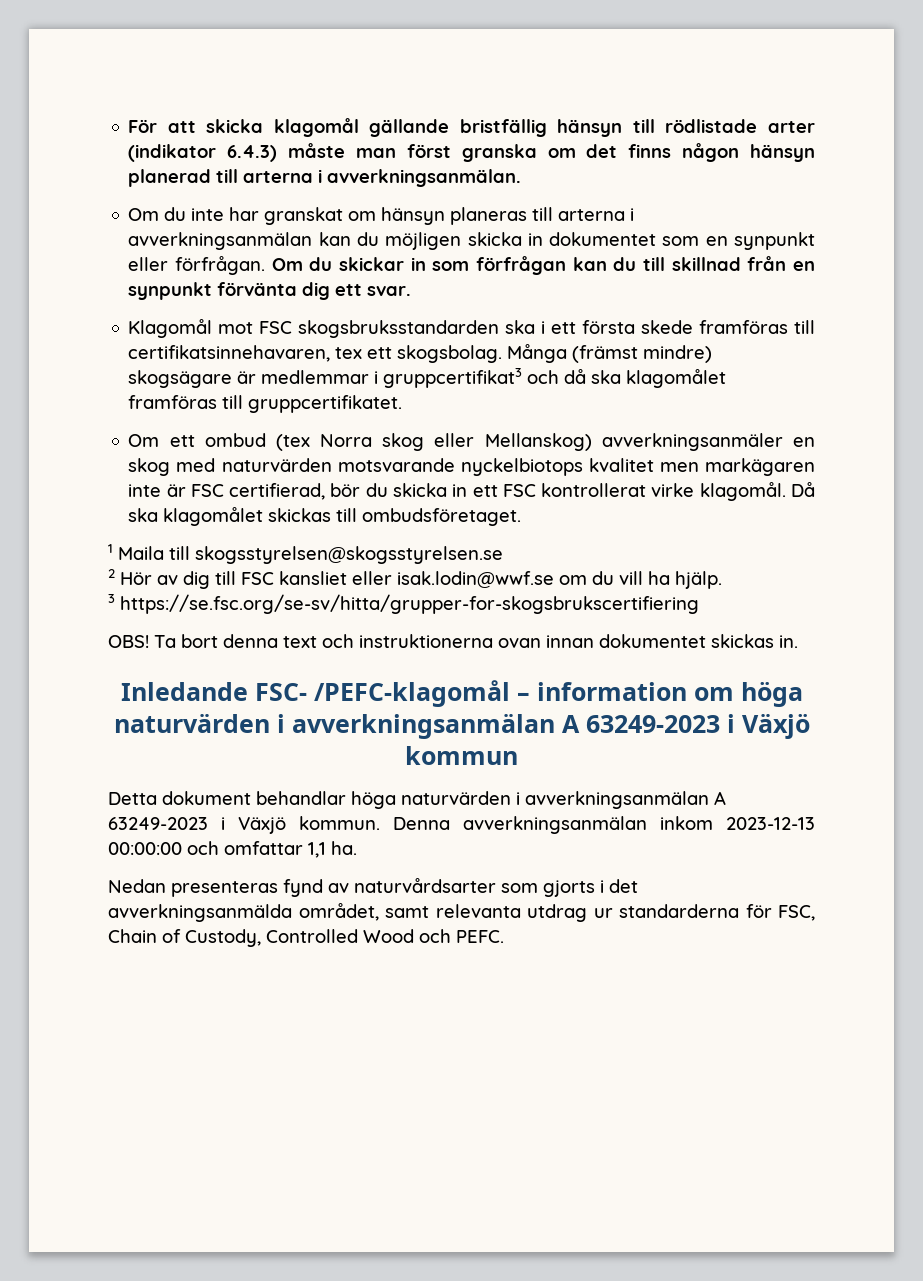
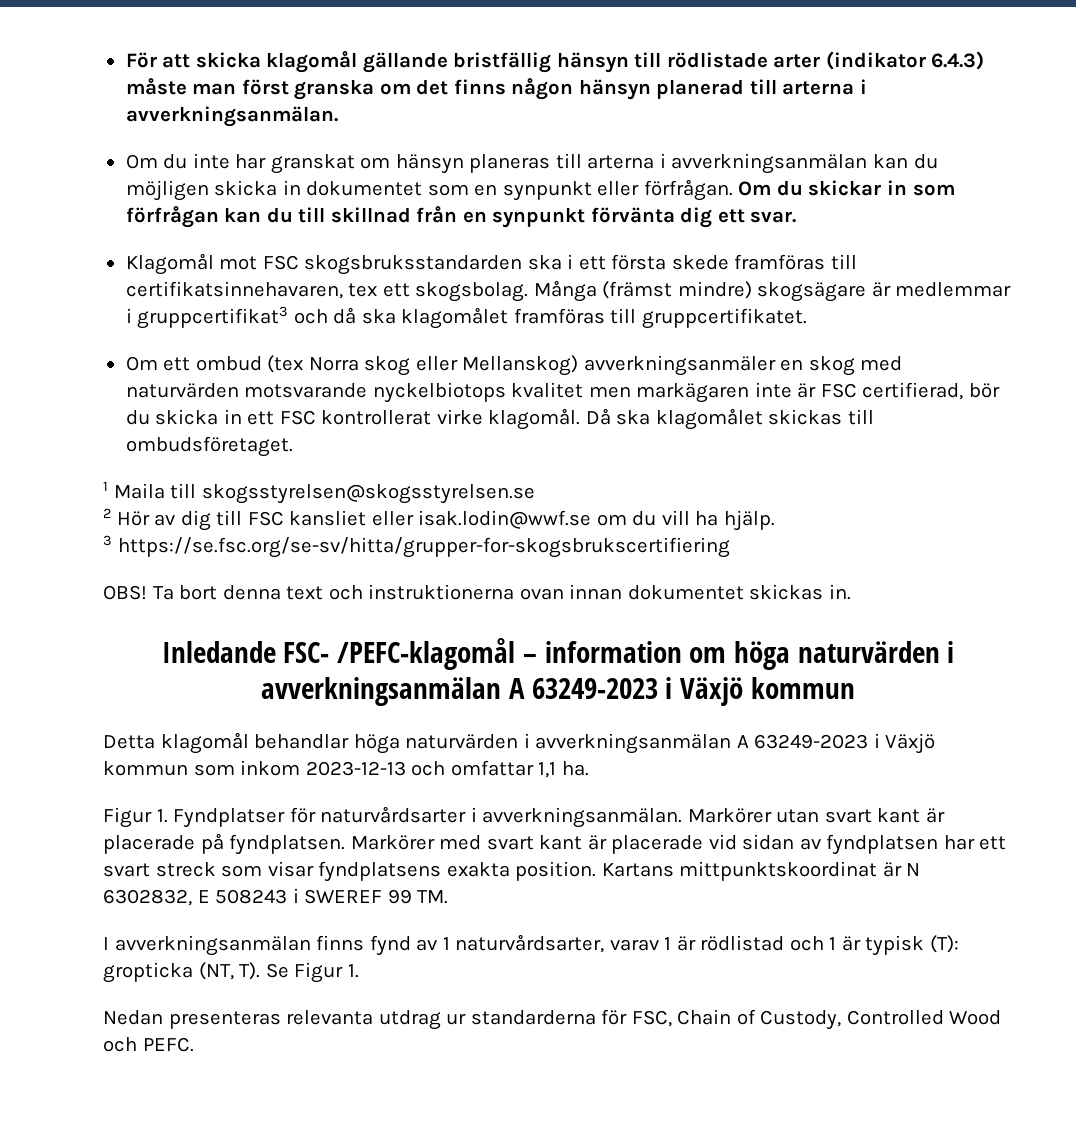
- Detta dokument behandlar höga naturvärden i avverkningsanmälan A 63249-2023 i Växjö kommun. Denna avverkningsanmälan inkom 2023-12-13 00:00:00 och omfattar 1,1 ha.
+ Detta klagomål behandlar höga naturvärden i avverkningsanmälan A 63249-2023 i Växjö kommun som inkom 2023-12-13 och omfattar 1,1 ha.
- Nedan presenteras fynd av naturvårdsarter som gjorts i det avverkningsanmälda området, samt relevanta utdrag ur standarderna för FSC, Chain of Custody, Controlled Wood och PEFC.
+ Figur 1. Fyndplatser för naturvårdsarter i avverkningsanmälan. Markörer utan svart kant är placerade på fyndplatsen. Markörer med svart kant är placerade vid sidan av fyndplatsen har ett svart streck som visar fyndplatsens exakta position. Kartans mittpunktskoordinat är N 6302832, E 508243 i SWEREF 99 TM.
+ I avverkningsanmälan finns fynd av 1 naturvårdsarter, varav 1 är rödlistad och 1 är typisk (T): gropticka (NT, T). Se Figur 1.
+ Nedan presenteras relevanta utdrag ur standarderna för FSC, Chain of Custody, Controlled Wood och PEFC.

